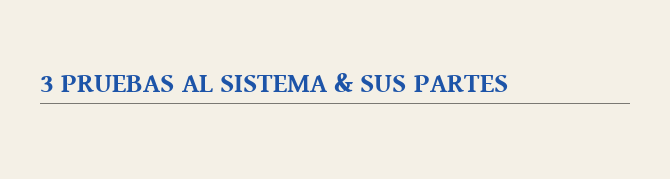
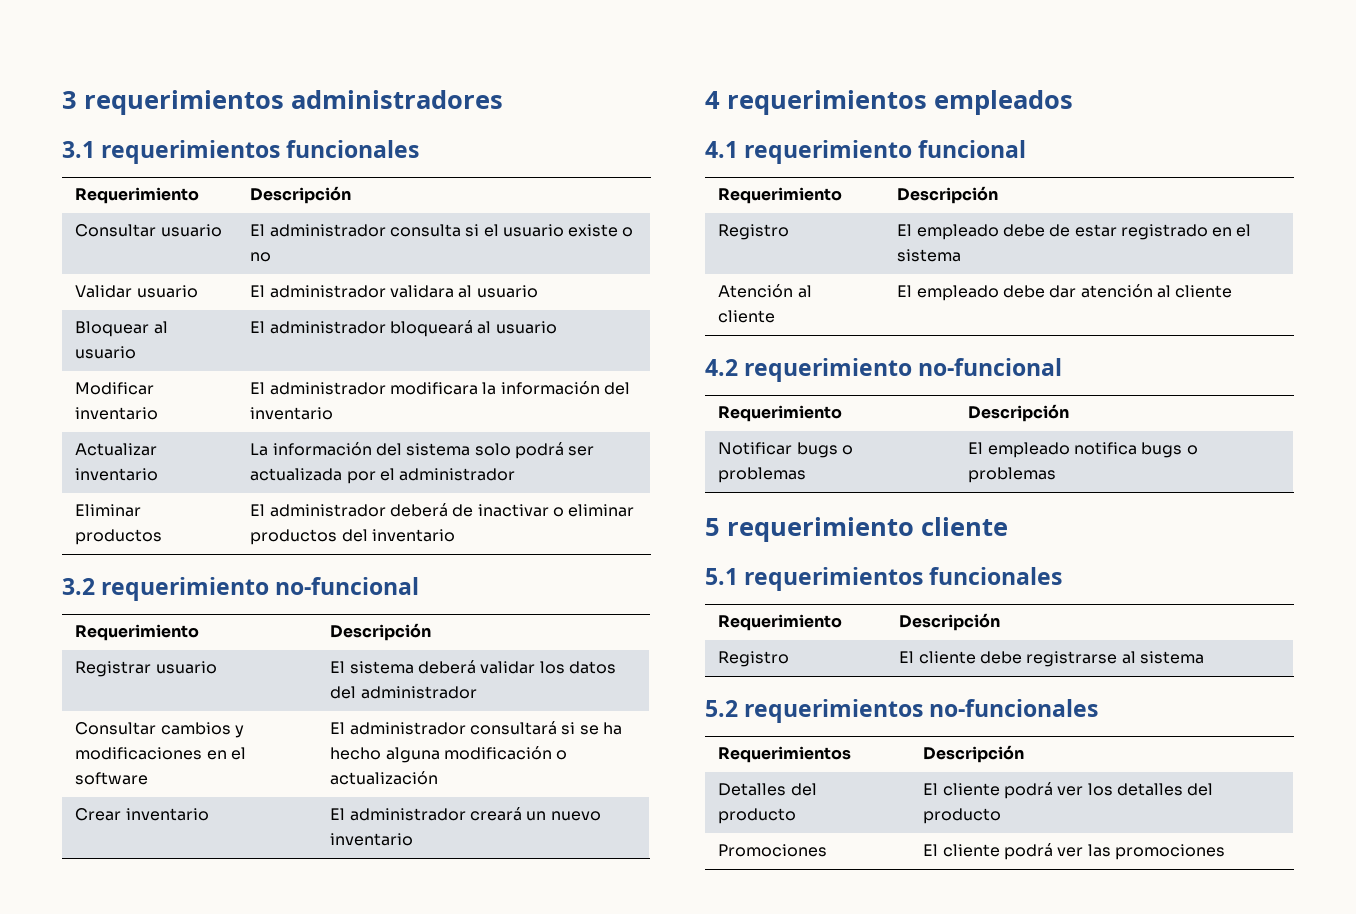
- 3 PRUEBAS AL SISTEMA & SUS PARTES
+ 3 requerimientos administradores
+ 3.1 requerimientos funcionales
+ Requerimiento | Descripción
+ Consultar usuario | El administrador consulta si el usuario existe o no
+ Validar usuario | El administrador validara al usuario
+ Bloquear al usuario | El administrador bloqueará al usuario
+ Modificar inventario | El administrador modificara la información del inventario
+ Actualizar inventario | La información del sistema solo podrá ser actualizada por el administrador
+ Eliminar productos | El administrador deberá de inactivar o eliminar productos del inventario
+ 3.2 requerimiento no-funcional
+ Requerimiento | Descripción
+ Registrar usuario | El sistema deberá validar los datos del administrador
+ Consultar cambios y modificaciones en el software | El administrador consultará si se ha hecho alguna modificación o actualización
+ Crear inventario | El administrador creará un nuevo inventario
+ 4 requerimientos empleados
+ 4.1 requerimiento funcional
+ Requerimiento | Descripción
+ Registro | El empleado debe de estar registrado en el sistema
+ Atención al cliente | El empleado debe dar atención al cliente
+ 4.2 requerimiento no-funcional
+ Requerimiento | Descripción
+ Notificar bugs o problemas | El empleado notifica bugs o problemas
+ 5 requerimiento cliente
+ 5.1 requerimientos funcionales
+ Requerimiento | Descripción
+ Registro | El cliente debe registrarse al sistema
+ 5.2 requerimientos no-funcionales
+ Requerimientos | Descripción
+ Detalles del producto | El cliente podrá ver los detalles del producto
+ Promociones | El cliente podrá ver las promociones

